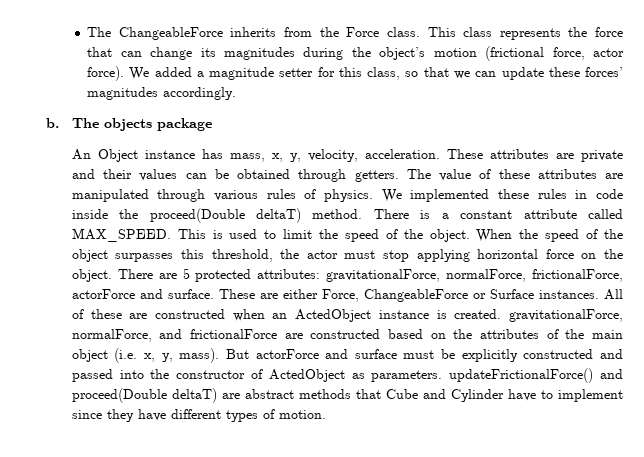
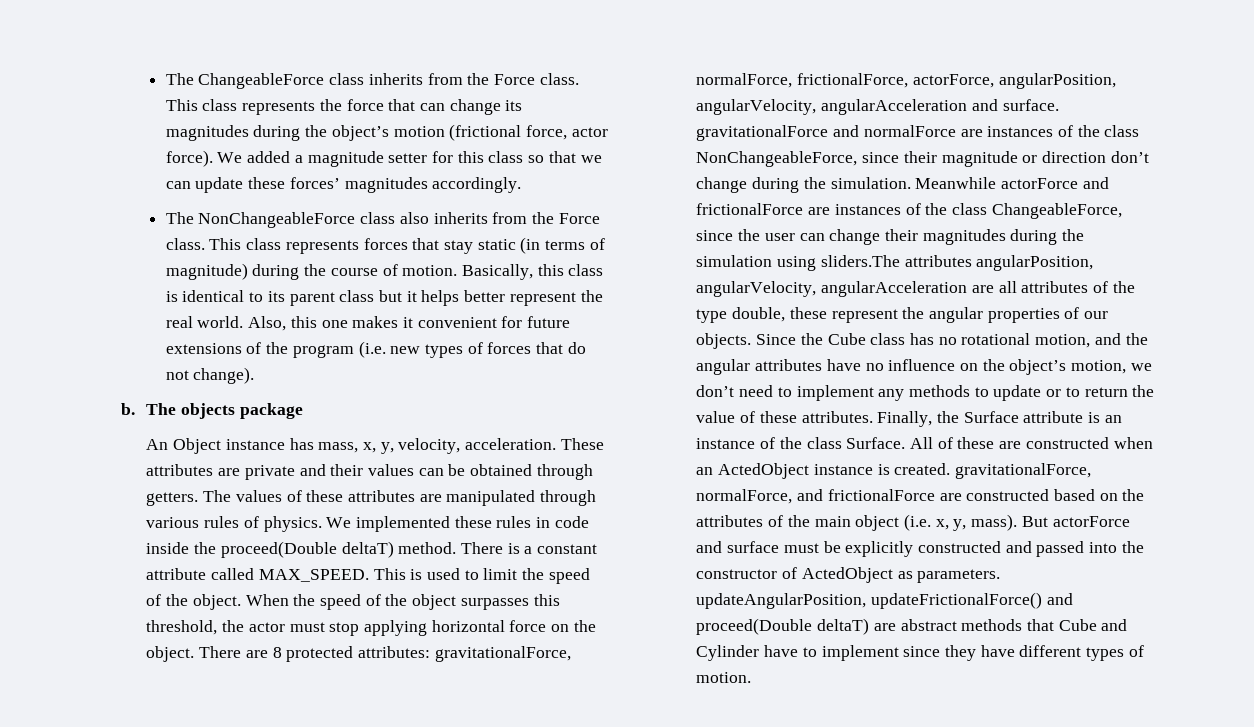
- The ChangeableForce inherits from the Force class.
+ The ChangeableForce class inherits from the Force class.
- We added a magnitude setter for this class, so that we can update these forces’ magnitudes accordingly.
+ We added a magnitude setter for this class so that we can update these forces’ magnitudes accordingly.
+ The NonChangeableForce class also inherits from the Force class. This class represents forces that stay static (in terms of magnitude) during the course of motion. Basically, this class is identical to its parent class but it helps better represent the real world. Also, this one makes it convenient for future extensions of the program (i.e. new types of forces that do not change).
- The value of these attributes are manipulated through various rules of physics.
+ The values of these attributes are manipulated through various rules of physics.
- There are 5 protected attributes: gravitationalForce, normalForce, frictionalForce, actorForce and surface. These are either Force, ChangeableForce or Surface instances.
+ There are 8 protected attributes: gravitationalForce, normalForce, frictionalForce, actorForce, angularPosition, angularVelocity, angularAcceleration and surface. gravitationalForce and normalForce are instances of the class NonChangeableForce, since their magnitude or direction don’t change during the simulation. Meanwhile actorForce and frictionalForce are instances of the class ChangeableForce, since the user can change their magnitudes during the simulation using sliders.The attributes angularPosition, angularVelocity, angularAcceleration are all attributes of the type double, these represent the angular properties of our objects. Since the Cube class has no rotational motion, and the angular attributes have no influence on the object’s motion, we don’t need to implement any methods to update or to return the value of these attributes. Finally, the Surface attribute is an instance of the class Surface.
- But actorForce and surface must be explicitly constructed and passed into the constructor of ActedObject as parameters. updateFrictionalForce() and proceed(Double deltaT) are abstract methods that Cube and Cylinder have to implement since they have different types of motion.
+ But actorForce and surface must be explicitly constructed and passed into the constructor of ActedObject as parameters. updateAngularPosition, updateFrictionalForce() and proceed(Double deltaT) are abstract methods that Cube and Cylinder have to implement since they have different types of motion.

